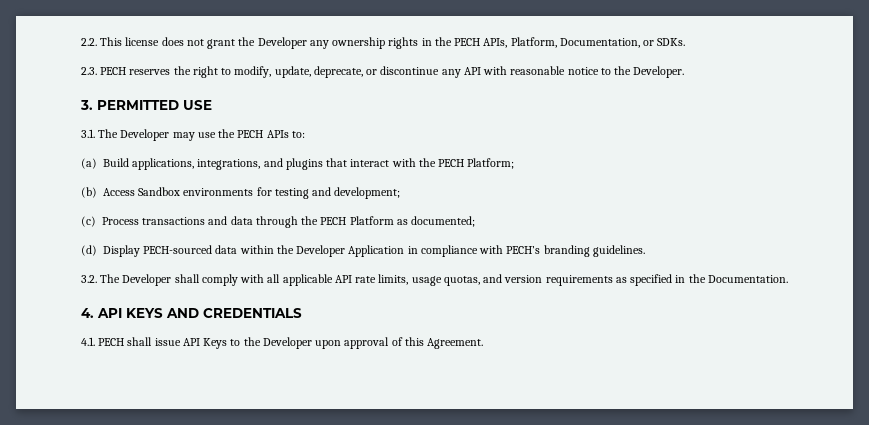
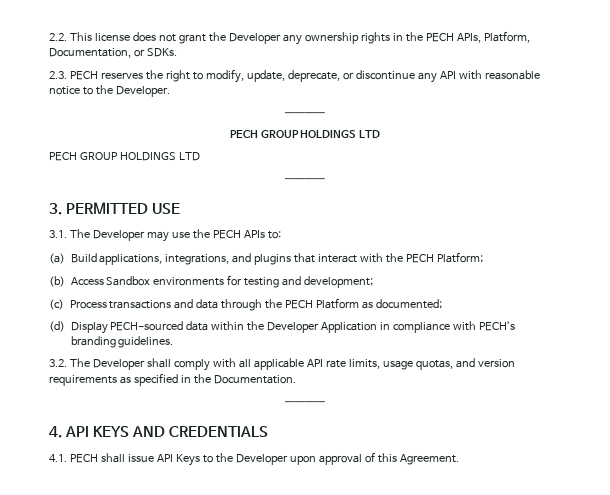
  2.3. PECH reserves the right to modify, update, deprecate, or discontinue any API with reasonable notice to the Developer.
+ ━━━━
+ PECH GROUP HOLDINGS LTD
+ PECH GROUP HOLDINGS LTD
+ ━━━━
  3.2. The Developer shall comply with all applicable API rate limits, usage quotas, and version requirements as specified in the Documentation.
+ ━━━━

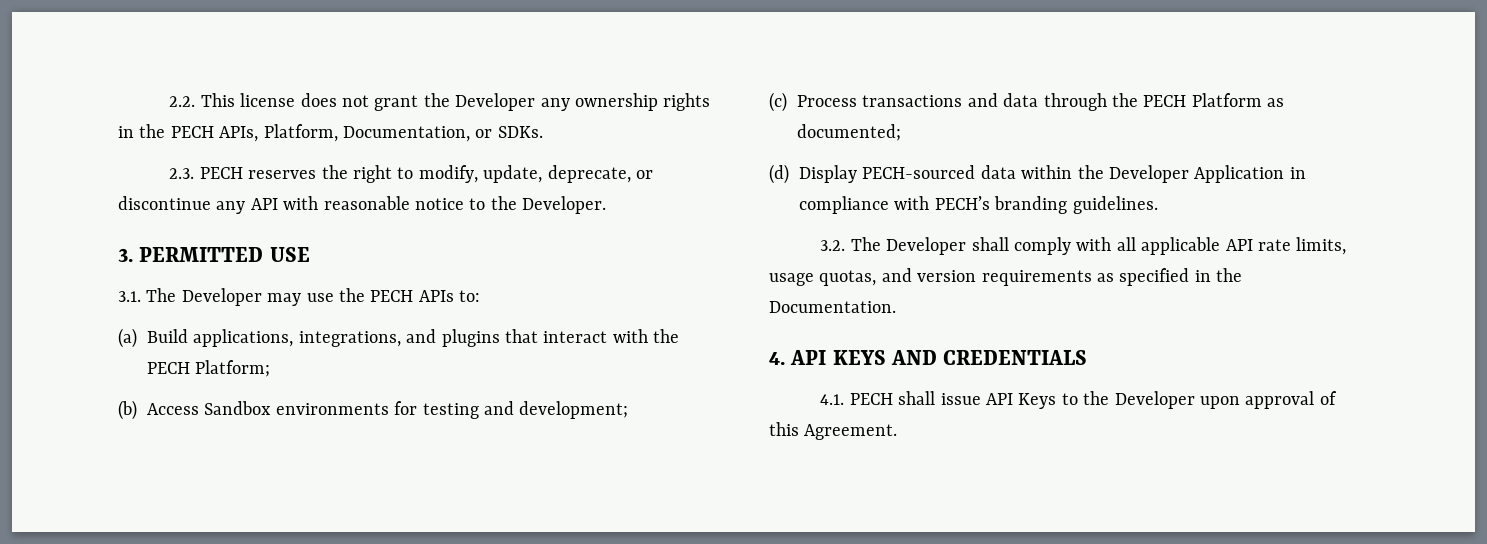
  2.3. PECH reserves the right to modify, update, deprecate, or discontinue any API with reasonable notice to the Developer.
- ━━━━
- PECH GROUP HOLDINGS LTD
- PECH GROUP HOLDINGS LTD
- ━━━━
  3.2. The Developer shall comply with all applicable API rate limits, usage quotas, and version requirements as specified in the Documentation.
- ━━━━

